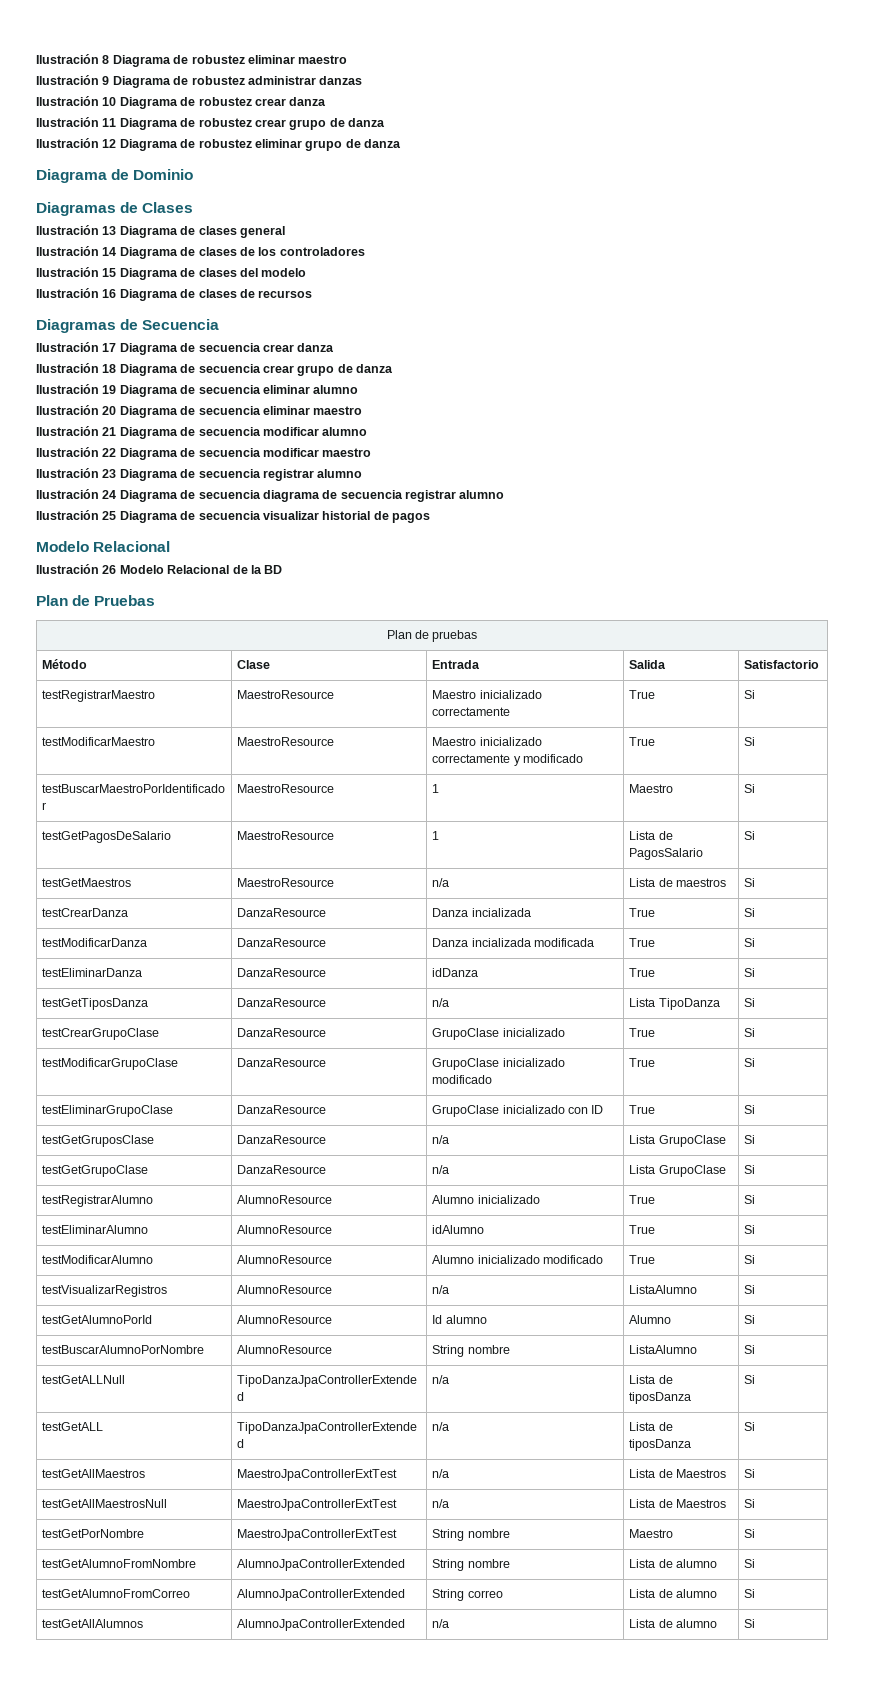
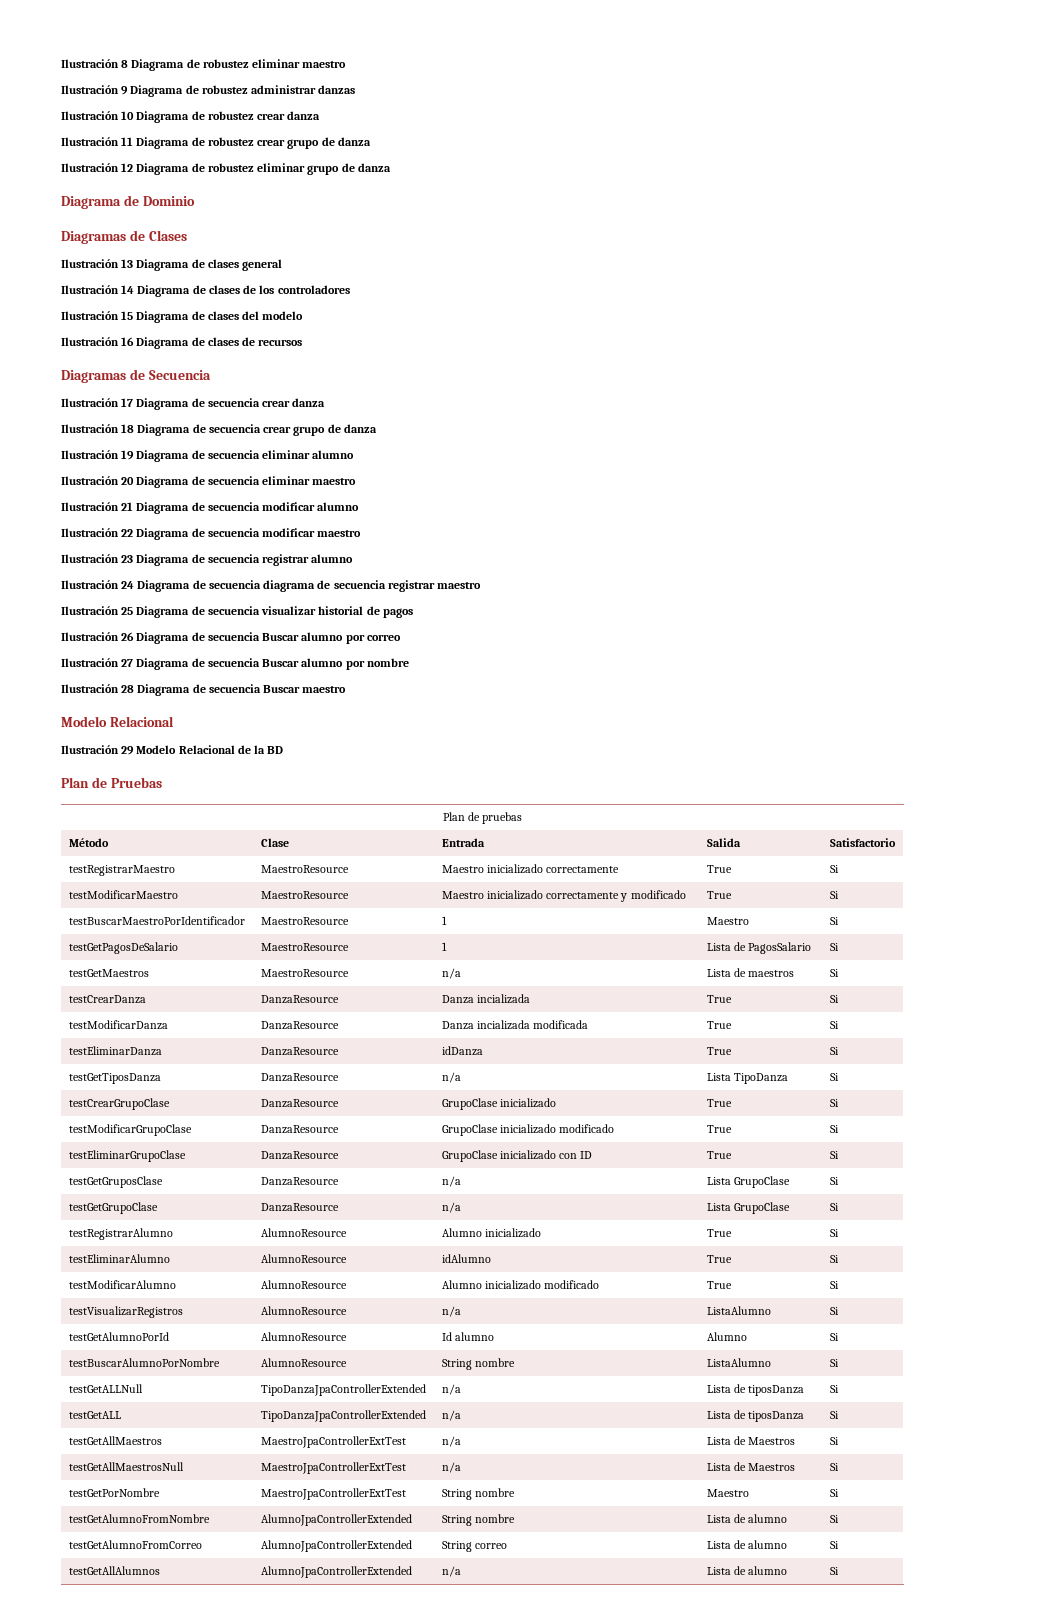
- Ilustración 24 Diagrama de secuencia diagrama de secuencia registrar alumno
+ Ilustración 24 Diagrama de secuencia diagrama de secuencia registrar maestro
+ Ilustración 26 Diagrama de secuencia Buscar alumno por correo
+ Ilustración 27 Diagrama de secuencia Buscar alumno por nombre
+ Ilustración 28 Diagrama de secuencia Buscar maestro
- Ilustración 26 Modelo Relacional de la BD
+ Ilustración 29 Modelo Relacional de la BD

